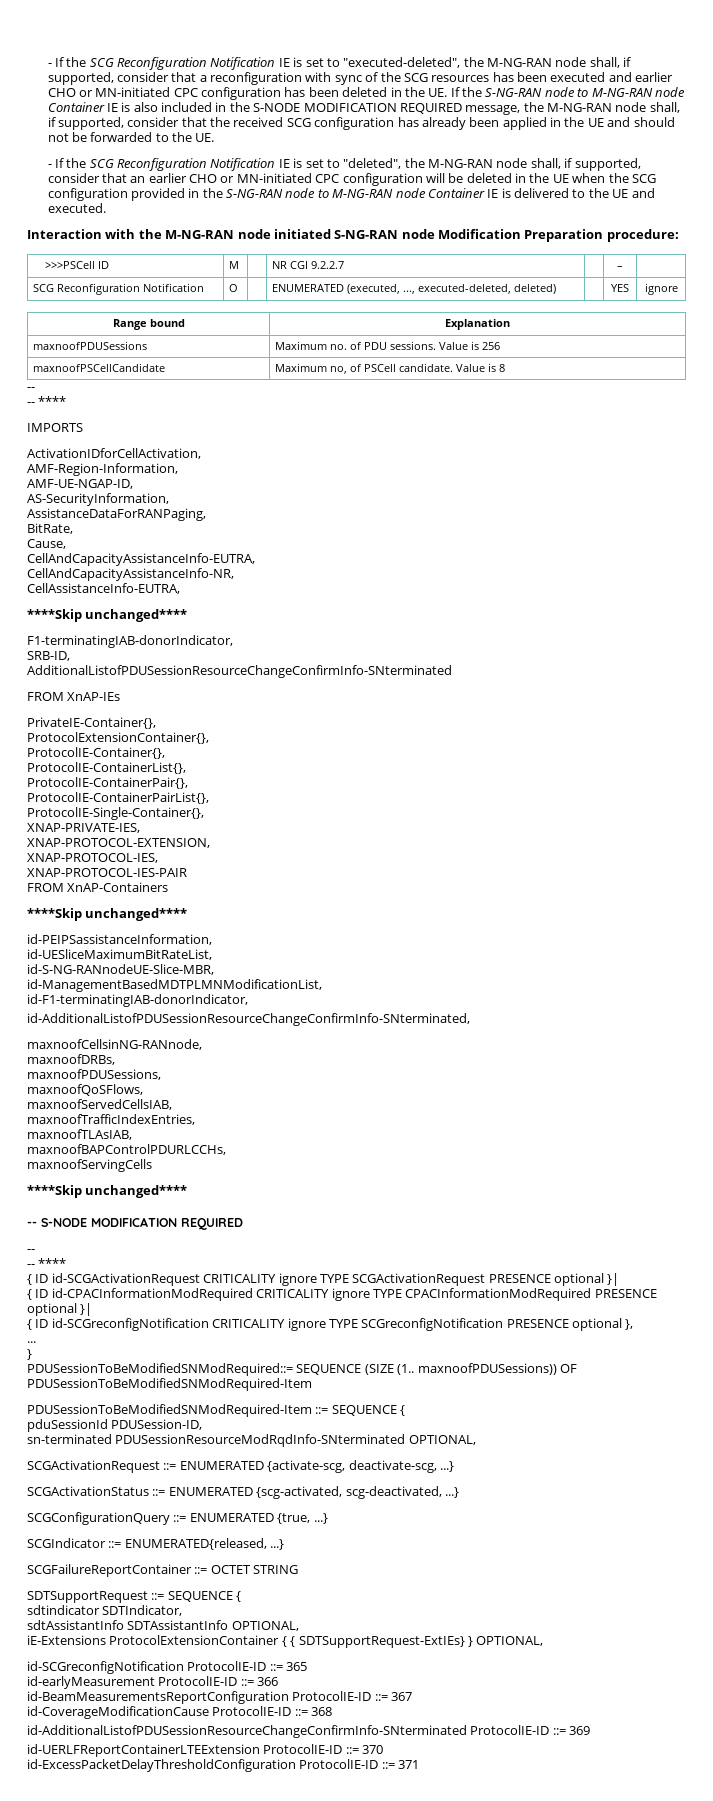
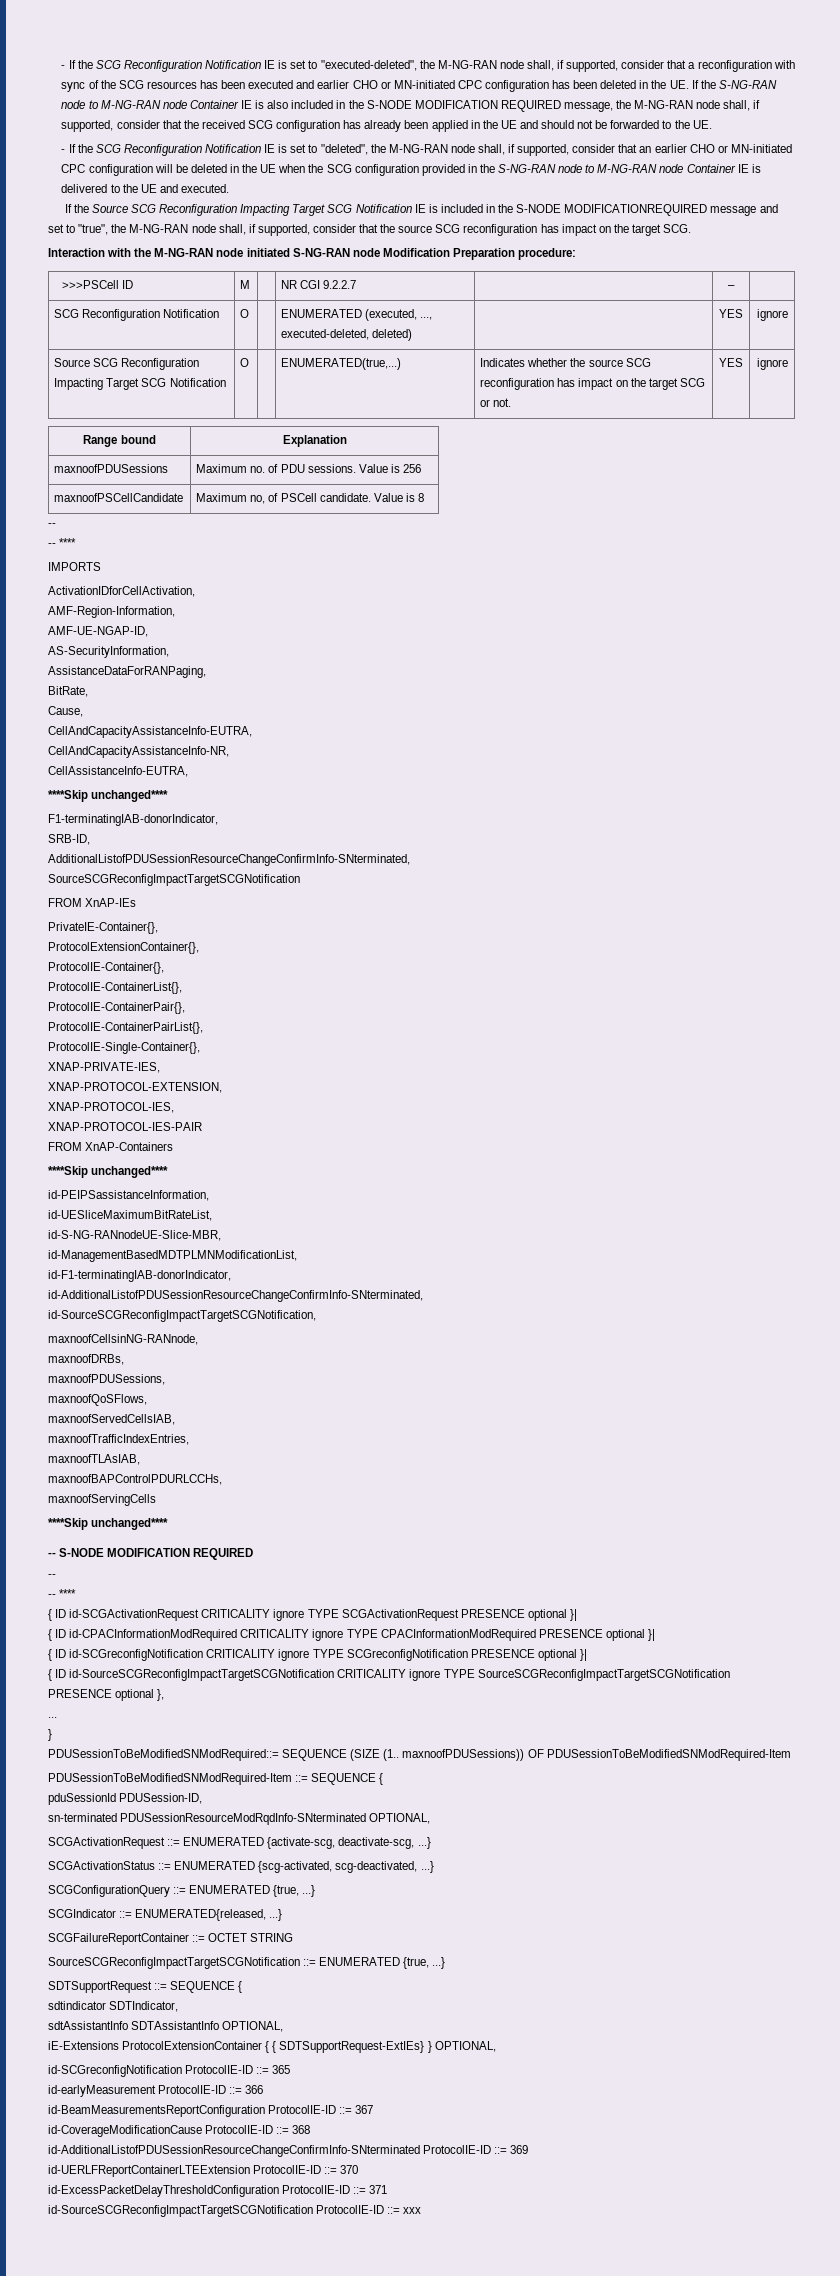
+ If the Source SCG Reconfiguration Impacting Target SCG Notification IE is included in the S-NODE MODIFICATIONREQUIRED message and set to "true", the M-NG-RAN node shall, if supported, consider that the source SCG reconfiguration has impact on the target SCG.
+ Source SCG Reconfiguration Impacting Target SCG Notification | O | | ENUMERATED(true,...) | Indicates whether the source SCG reconfiguration has impact on the target SCG or not. | YES | ignore
- AdditionalListofPDUSessionResourceChangeConfirmInfo-SNterminated
+ AdditionalListofPDUSessionResourceChangeConfirmInfo-SNterminated,
+ SourceSCGReconfigImpactTargetSCGNotification
+ id-SourceSCGReconfigImpactTargetSCGNotification,
- { ID id-SCGreconfigNotification CRITICALITY ignore TYPE SCGreconfigNotification PRESENCE optional },
+ { ID id-SCGreconfigNotification CRITICALITY ignore TYPE SCGreconfigNotification PRESENCE optional }|
+ { ID id-SourceSCGReconfigImpactTargetSCGNotification CRITICALITY ignore TYPE SourceSCGReconfigImpactTargetSCGNotification PRESENCE optional },
+ SourceSCGReconfigImpactTargetSCGNotification ::= ENUMERATED {true, ...}
+ id-SourceSCGReconfigImpactTargetSCGNotification ProtocolIE-ID ::= xxx

